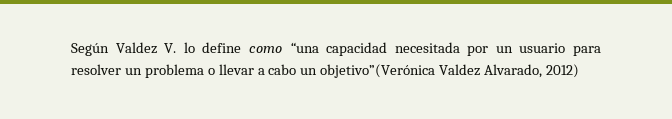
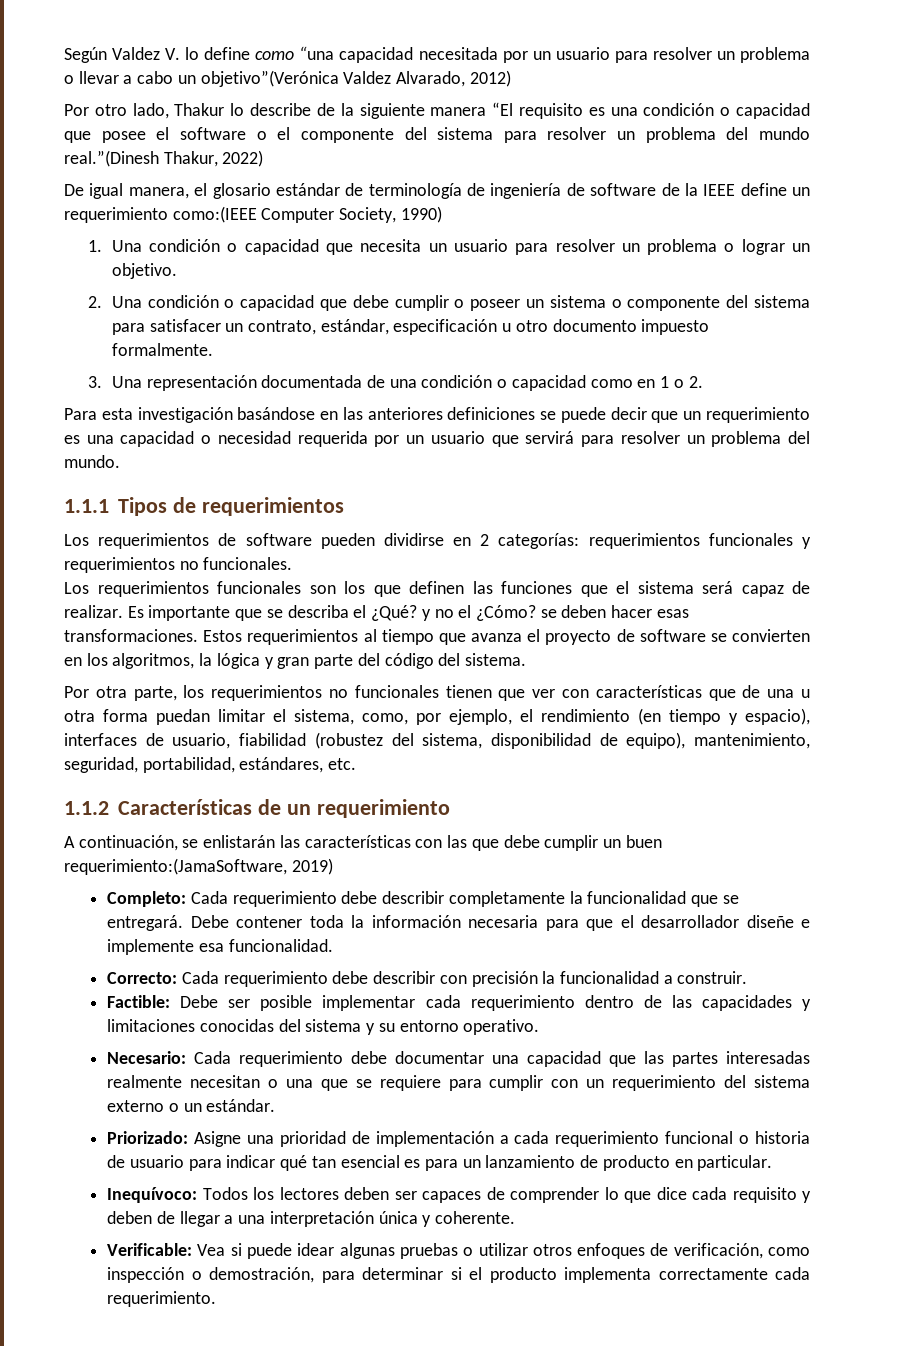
+ Por otro lado, Thakur lo describe de la siguiente manera “El requisito es una condición o capacidad que posee el software o el componente del sistema para resolver un problema del mundo real.”(Dinesh Thakur, 2022)
+ De igual manera, el glosario estándar de terminología de ingeniería de software de la IEEE define un requerimiento como:(IEEE Computer Society, 1990)
+ 1. Una condición o capacidad que necesita un usuario para resolver un problema o lograr un objetivo.
+ 2. Una condición o capacidad que debe cumplir o poseer un sistema o componente del sistema para satisfacer un contrato, estándar, especificación u otro documento impuesto formalmente.
+ 3. Una representación documentada de una condición o capacidad como en 1 o 2.
+ Para esta investigación basándose en las anteriores definiciones se puede decir que un requerimiento es una capacidad o necesidad requerida por un usuario que servirá para resolver un problema del mundo.
+ 1.1.1 Tipos de requerimientos
+ Los requerimientos de software pueden dividirse en 2 categorías: requerimientos funcionales y requerimientos no funcionales.
+ Los requerimientos funcionales son los que definen las funciones que el sistema será capaz de realizar. Es importante que se describa el ¿Qué? y no el ¿Cómo? se deben hacer esas transformaciones. Estos requerimientos al tiempo que avanza el proyecto de software se convierten en los algoritmos, la lógica y gran parte del código del sistema.
+ Por otra parte, los requerimientos no funcionales tienen que ver con características que de una u otra forma puedan limitar el sistema, como, por ejemplo, el rendimiento (en tiempo y espacio), interfaces de usuario, fiabilidad (robustez del sistema, disponibilidad de equipo), mantenimiento, seguridad, portabilidad, estándares, etc.
+ 1.1.2 Características de un requerimiento
+ A continuación, se enlistarán las características con las que debe cumplir un buen requerimiento:(JamaSoftware, 2019)
+ Completo: Cada requerimiento debe describir completamente la funcionalidad que se entregará. Debe contener toda la información necesaria para que el desarrollador diseñe e implemente esa funcionalidad.
+ Correcto: Cada requerimiento debe describir con precisión la funcionalidad a construir.
+ Factible: Debe ser posible implementar cada requerimiento dentro de las capacidades y limitaciones conocidas del sistema y su entorno operativo.
+ Necesario: Cada requerimiento debe documentar una capacidad que las partes interesadas realmente necesitan o una que se requiere para cumplir con un requerimiento del sistema externo o un estándar.
+ Priorizado: Asigne una prioridad de implementación a cada requerimiento funcional o historia de usuario para indicar qué tan esencial es para un lanzamiento de producto en particular.
+ Inequívoco: Todos los lectores deben ser capaces de comprender lo que dice cada requisito y deben de llegar a una interpretación única y coherente.
+ Verificable: Vea si puede idear algunas pruebas o utilizar otros enfoques de verificación, como inspección o demostración, para determinar si el producto implementa correctamente cada requerimiento.

